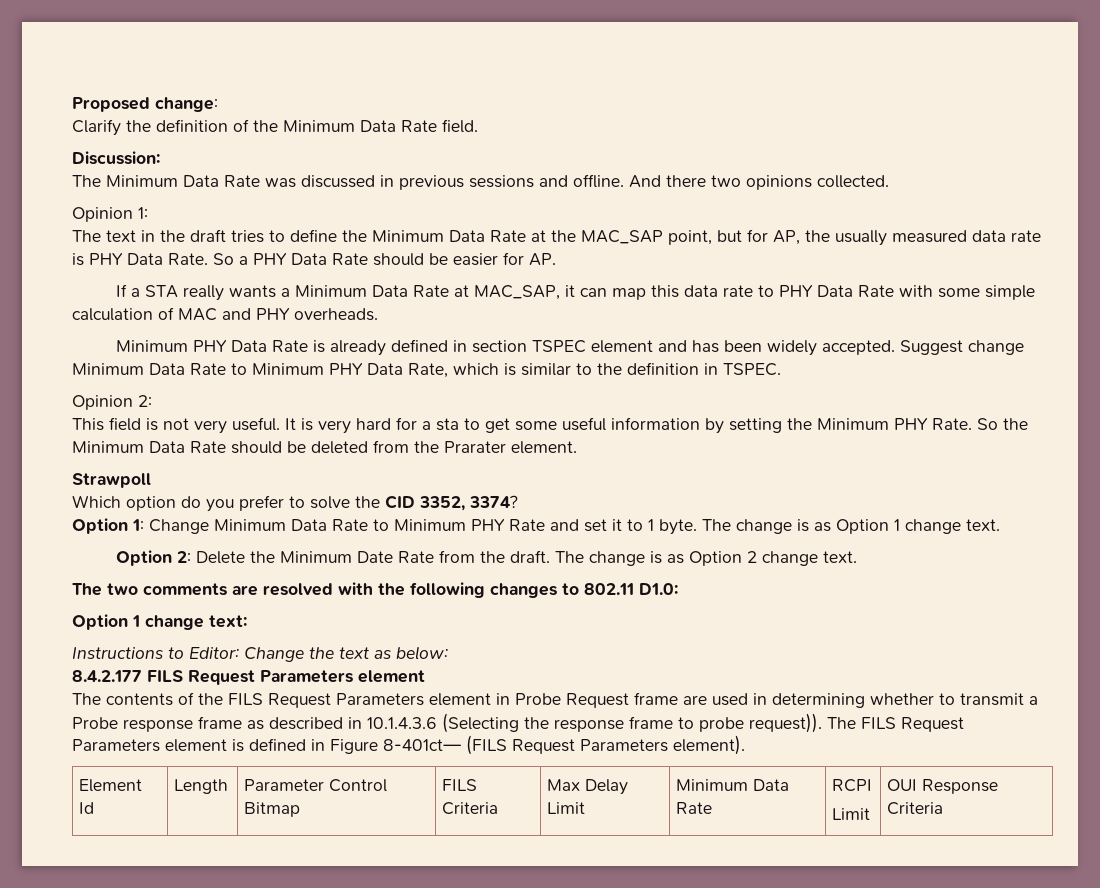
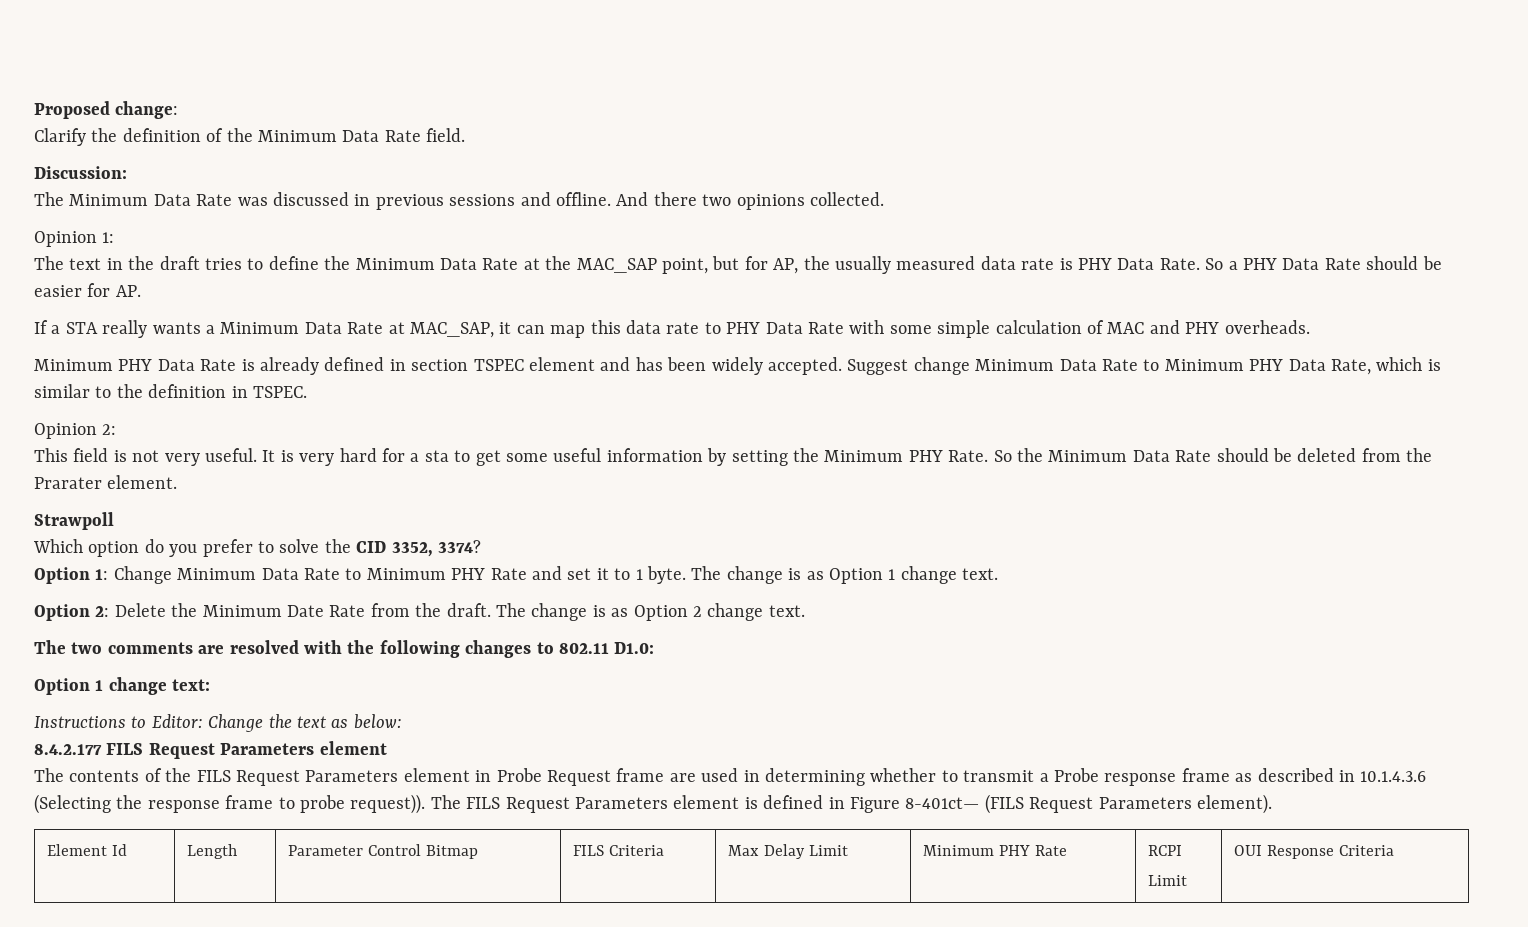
- Element Id | Length | Parameter Control Bitmap | FILS Criteria | Max Delay Limit | Minimum Data Rate | RCPI
+ Element Id | Length | Parameter Control Bitmap | FILS Criteria | Max Delay Limit | Minimum PHY Rate | RCPI

